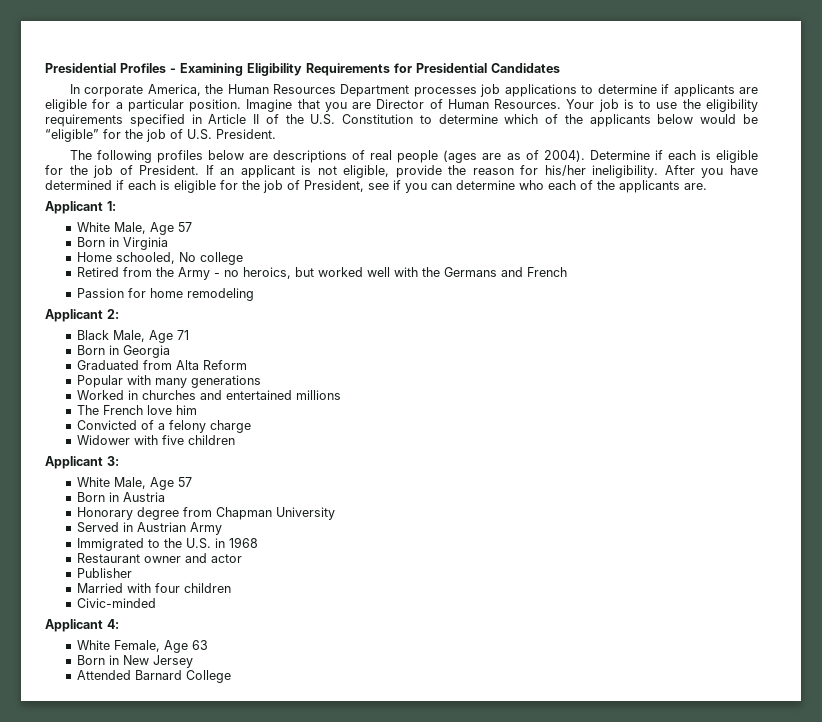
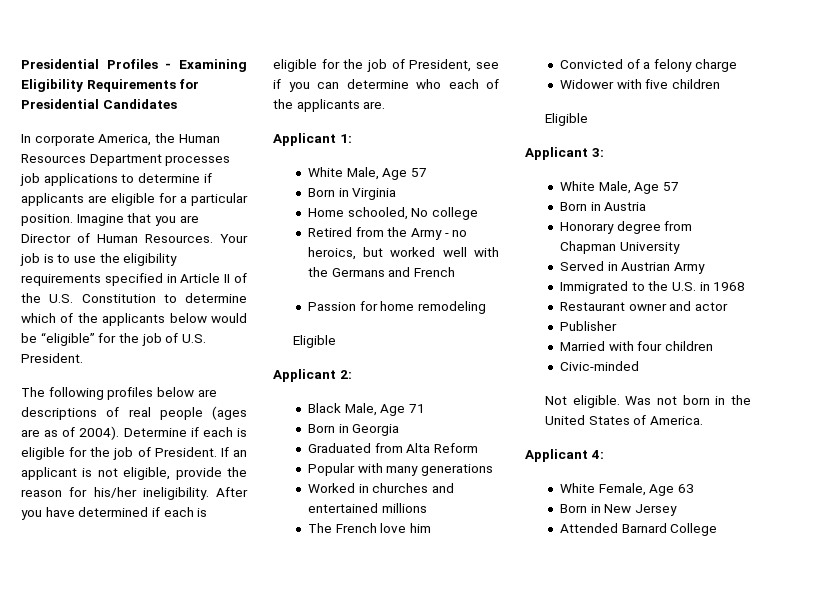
  Passion for home remodeling
+ Eligible
  Widower with five children
+ Eligible
+ Not eligible. Was not born in the United States of America.

